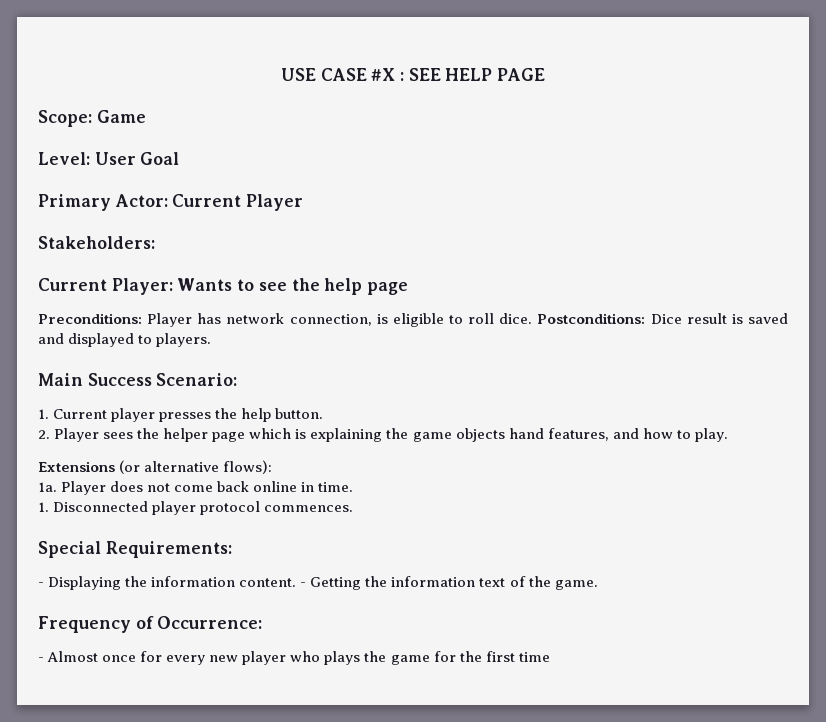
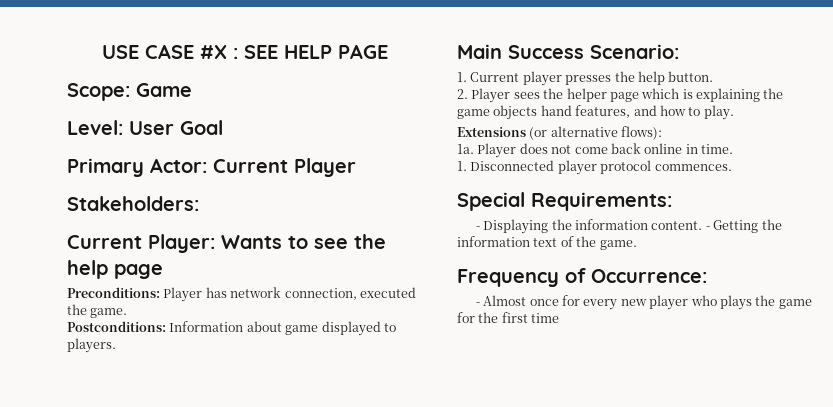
- Preconditions: Player has network connection, is eligible to roll dice. Postconditions: Dice result is saved and displayed to players.
+ Preconditions: Player has network connection, executed the game.
+ Postconditions: Information about game displayed to players.

